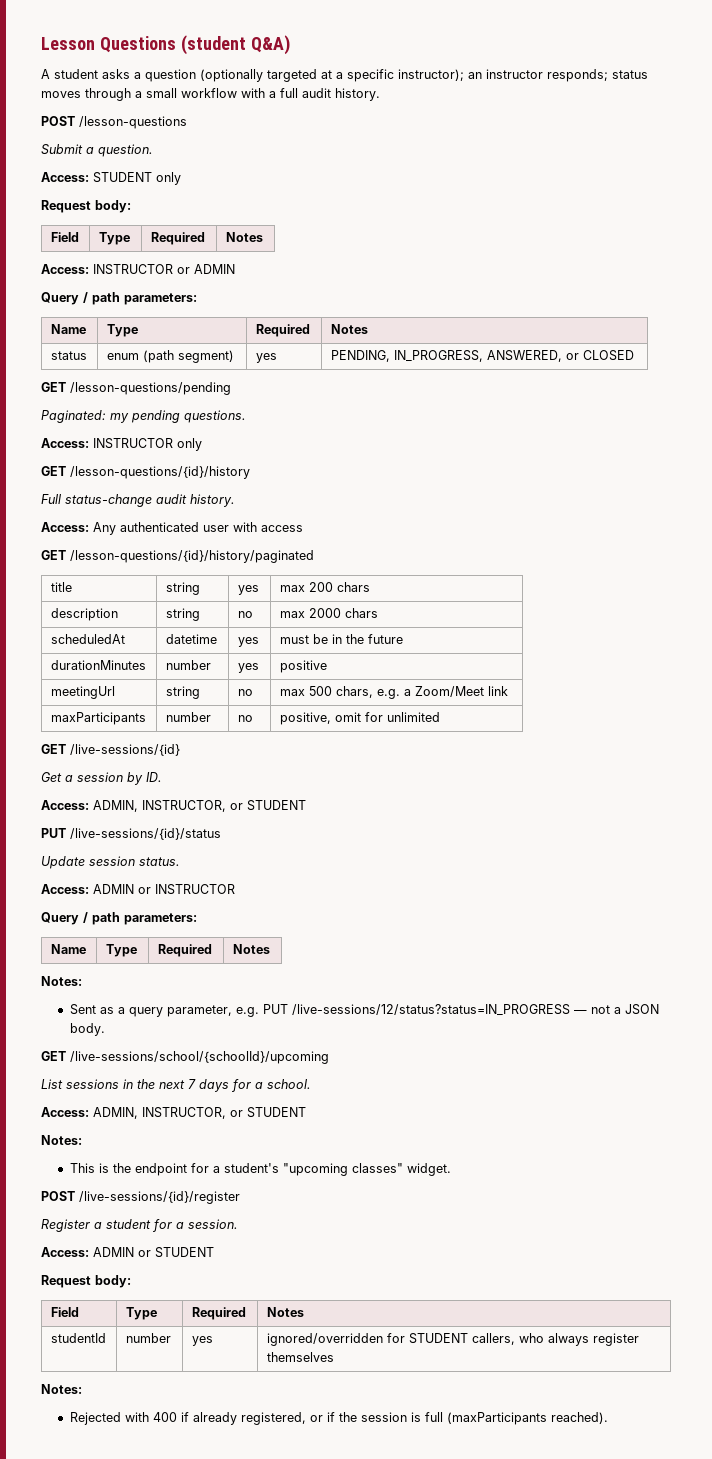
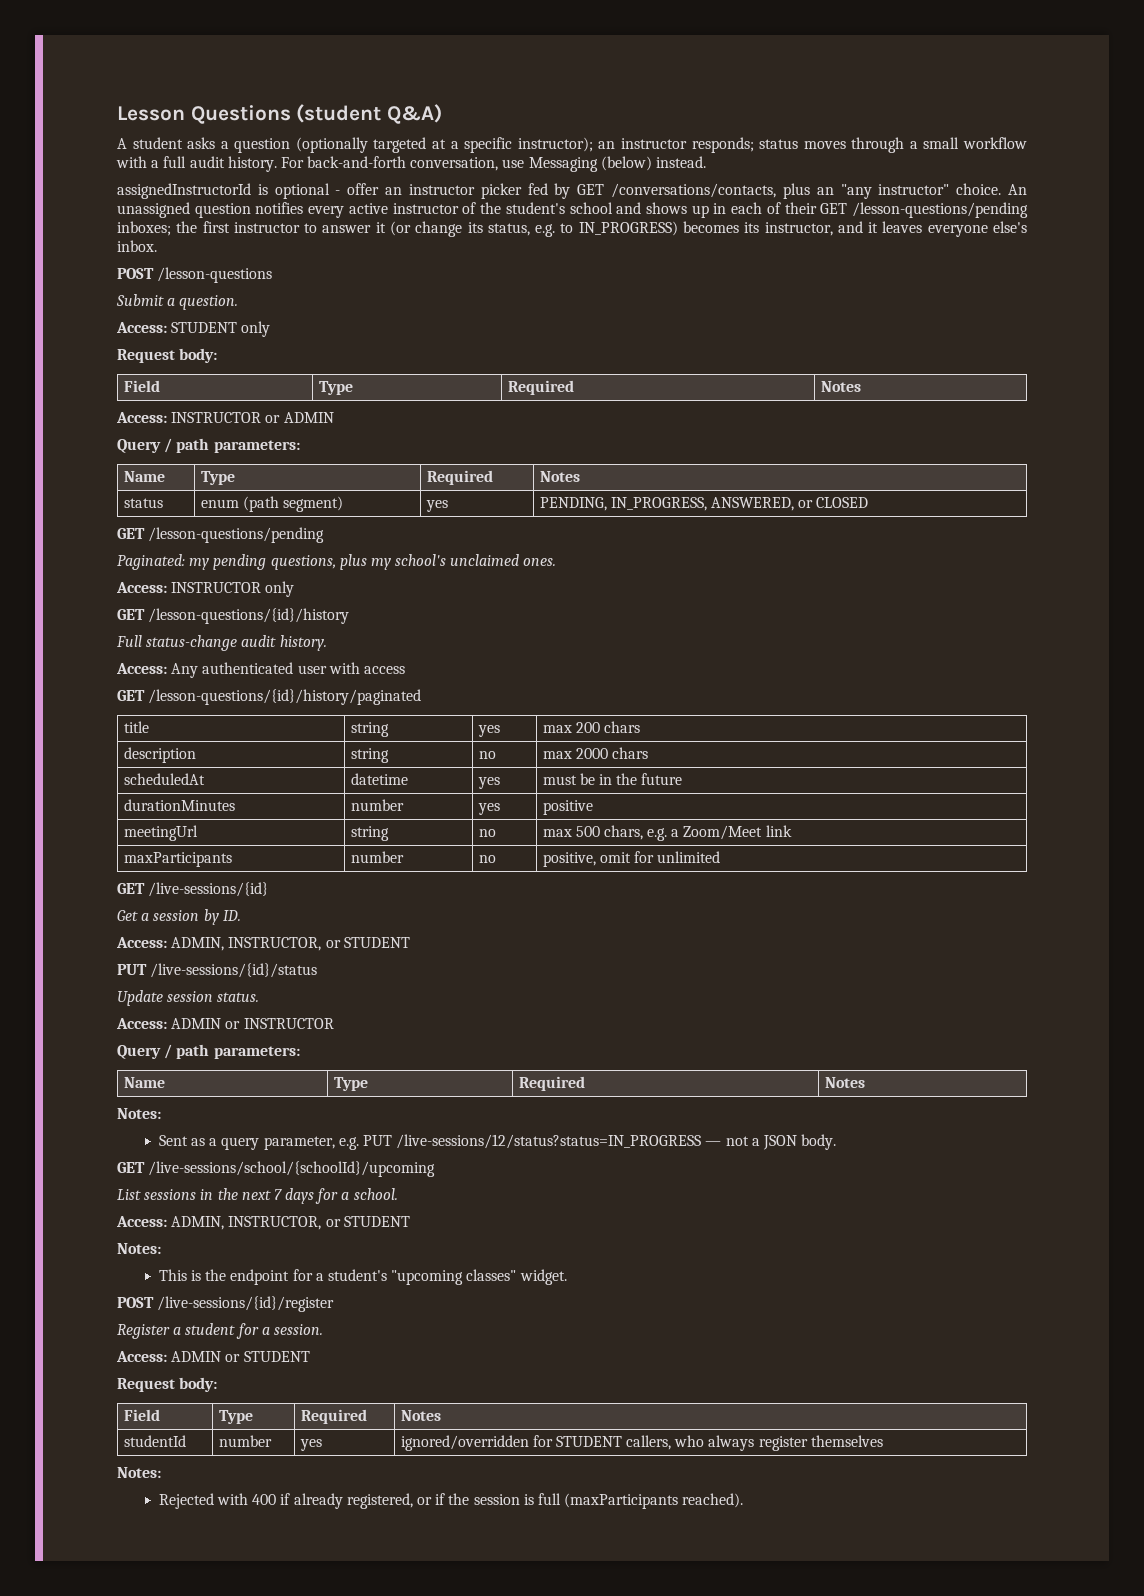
+ For back-and-forth conversation, use Messaging (below) instead.
+ assignedInstructorId is optional - offer an instructor picker fed by GET /conversations/contacts, plus an "any instructor" choice. An unassigned question notifies every active instructor of the student's school and shows up in each of their GET /lesson-questions/pending inboxes; the first instructor to answer it (or change its status, e.g. to IN_PROGRESS) becomes its instructor, and it leaves everyone else's inbox.
- Paginated: my pending questions.
+ Paginated: my pending questions, plus my school's unclaimed ones.

